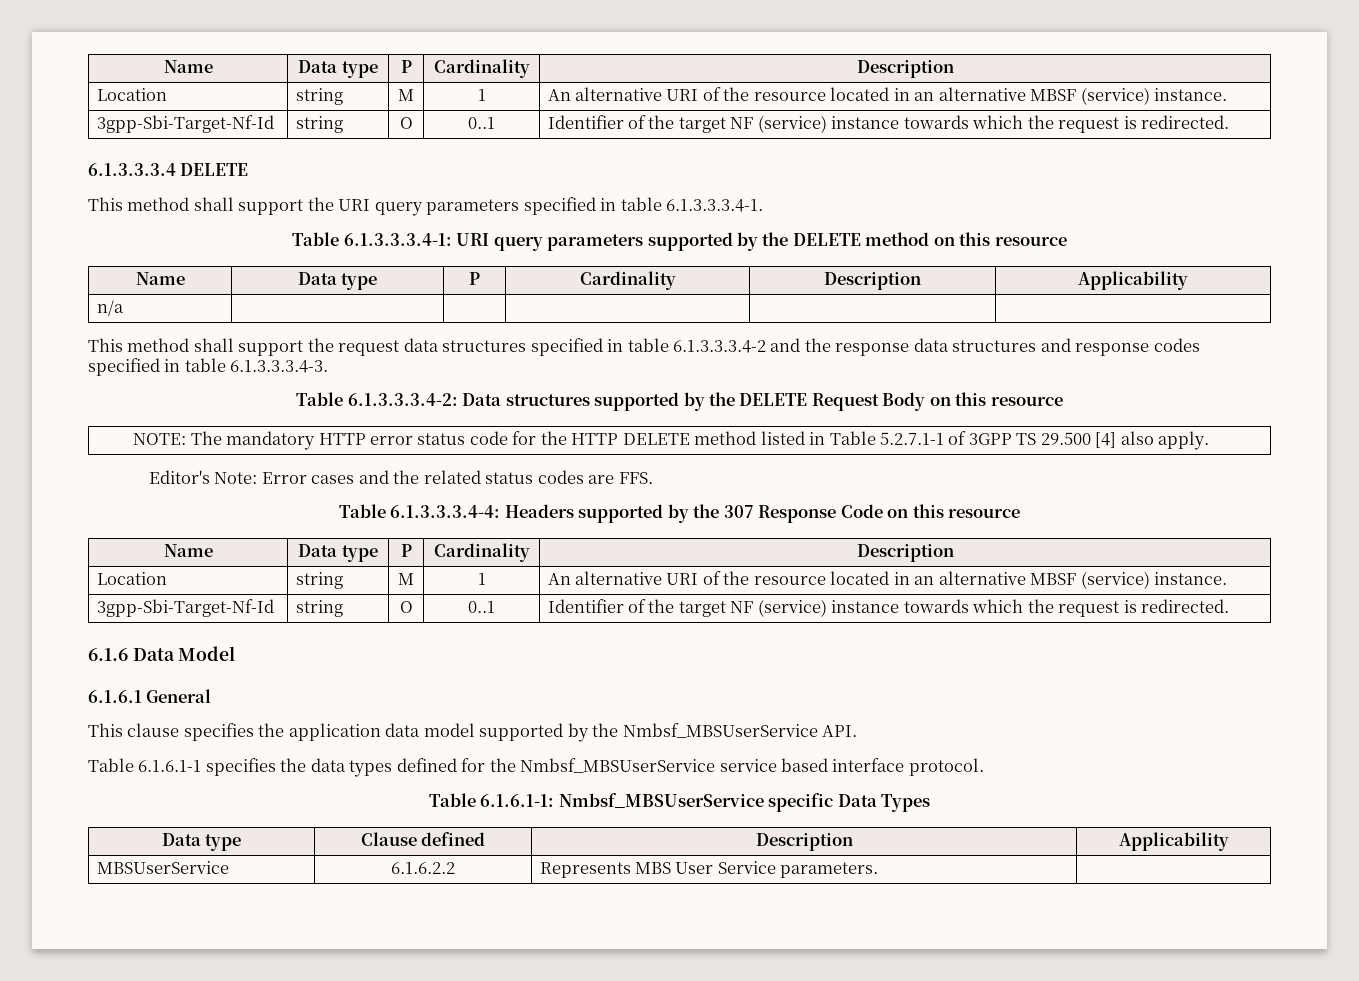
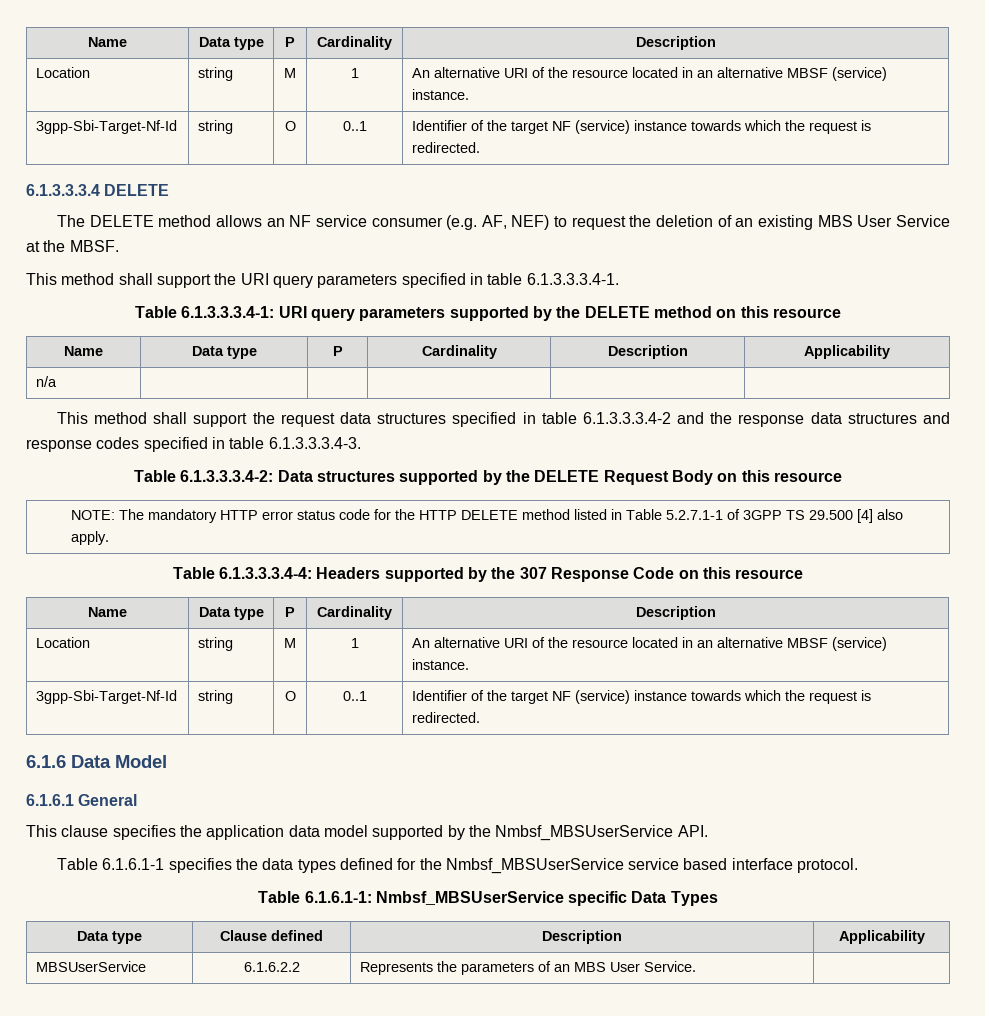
+ The DELETE method allows an NF service consumer (e.g. AF, NEF) to request the deletion of an existing MBS User Service at the MBSF.
- Editor's Note: Error cases and the related status codes are FFS.
- MBSUserService | 6.1.6.2.2 | Represents MBS User Service parameters. |
+ MBSUserService | 6.1.6.2.2 | Represents the parameters of an MBS User Service. |

